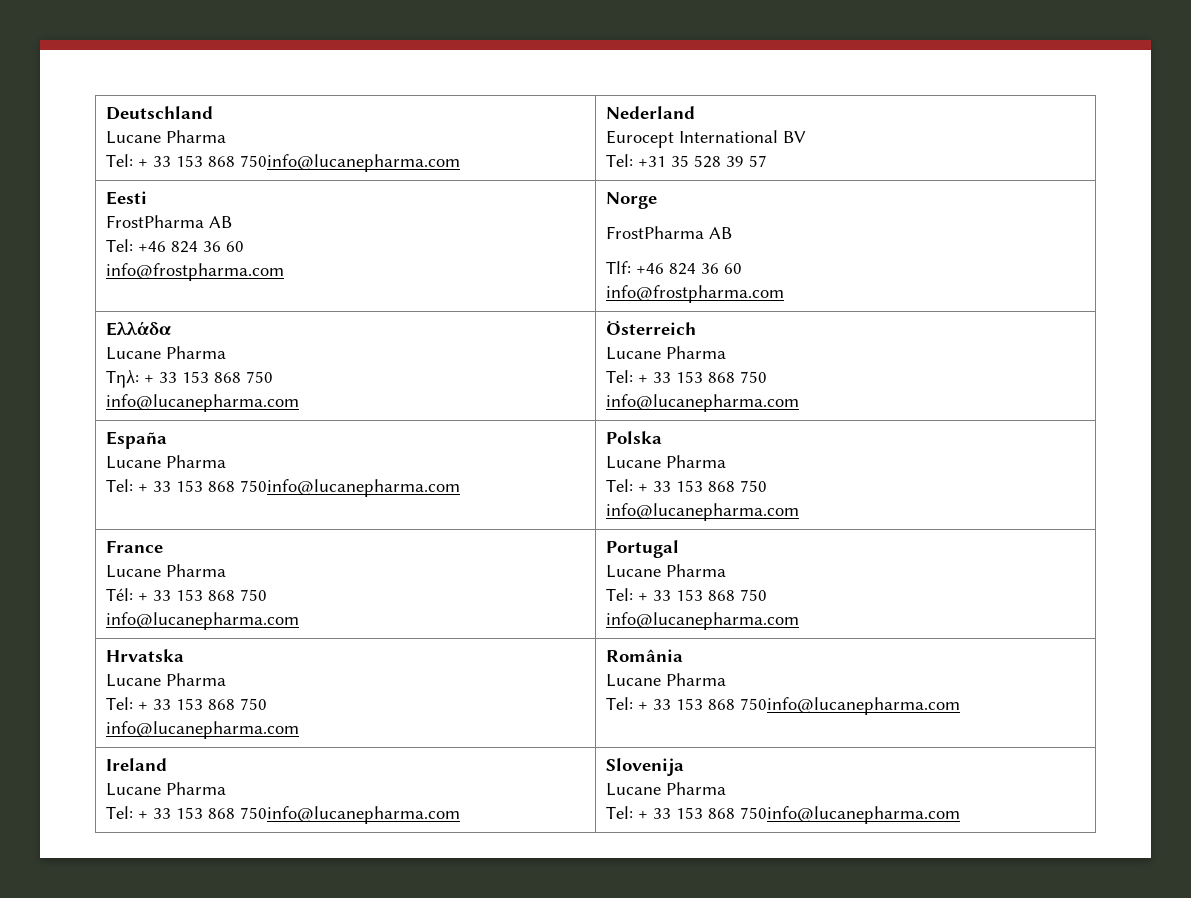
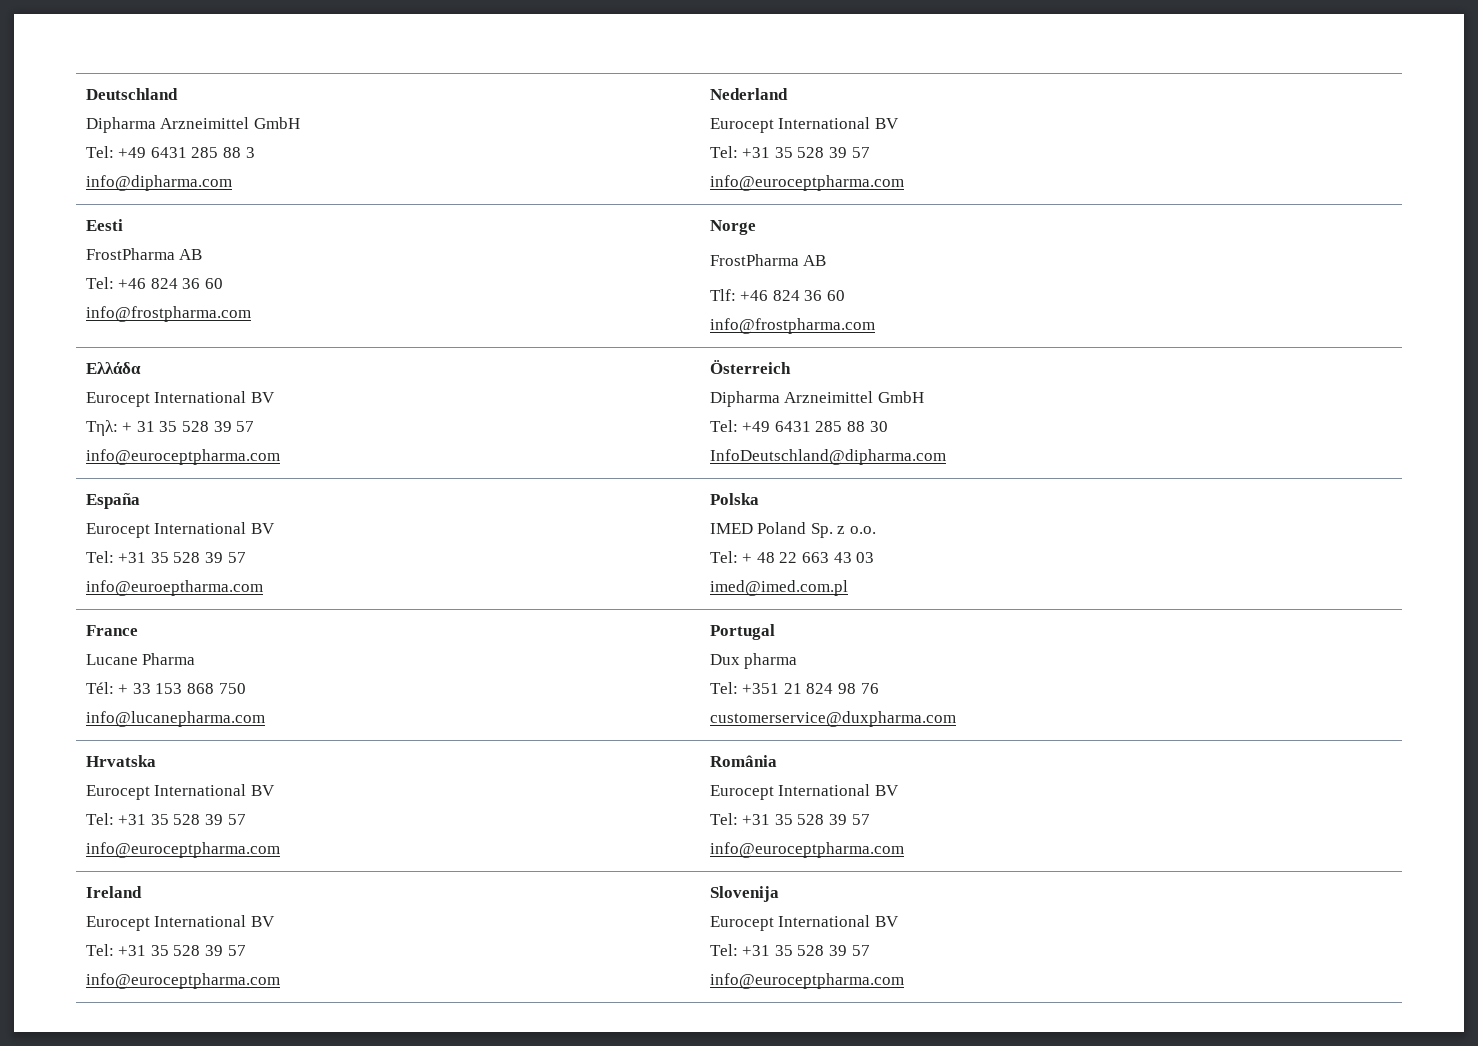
  Deutschland
- Lucane Pharma
- Tel: + 33 153 868 750info@lucanepharma.com | Nederland
+ Dipharma Arzneimittel GmbH
+ Tel: +49 6431 285 88 3
+ info@dipharma.com | Nederland
  Eurocept International BV
  Tel: +31 35 528 39 57
+ info@euroceptpharma.com
  Ελλάδα
- Lucane Pharma
- Τηλ: + 33 153 868 750
- info@lucanepharma.com | Österreich
- Lucane Pharma
- Tel: + 33 153 868 750
- info@lucanepharma.com
+ Eurocept International BV
+ Τηλ: + 31 35 528 39 57
+ info@euroceptpharma.com | Österreich
+ Dipharma Arzneimittel GmbH
+ Tel: +49 6431 285 88 30
+ InfoDeutschland@dipharma.com
  España
- Lucane Pharma
- Tel: + 33 153 868 750info@lucanepharma.com | Polska
- Lucane Pharma
- Tel: + 33 153 868 750
- info@lucanepharma.com
+ Eurocept International BV
+ Tel: +31 35 528 39 57
+ info@euroeptharma.com | Polska
+ IMED Poland Sp. z o.o.
+ Tel: + 48 22 663 43 03
+ imed@imed.com.pl
  France
  Lucane Pharma
  Tél: + 33 153 868 750
  info@lucanepharma.com | Portugal
- Lucane Pharma
- Tel: + 33 153 868 750
- info@lucanepharma.com
+ Dux pharma
+ Tel: +351 21 824 98 76
+ customerservice@duxpharma.com
  Hrvatska
- Lucane Pharma
- Tel: + 33 153 868 750
- info@lucanepharma.com | România
- Lucane Pharma
- Tel: + 33 153 868 750info@lucanepharma.com
+ Eurocept International BV
+ Tel: +31 35 528 39 57
+ info@euroceptpharma.com | România
+ Eurocept International BV
+ Tel: +31 35 528 39 57
+ info@euroceptpharma.com
  Ireland
- Lucane Pharma
- Tel: + 33 153 868 750info@lucanepharma.com | Slovenija
- Lucane Pharma
- Tel: + 33 153 868 750info@lucanepharma.com
+ Eurocept International BV
+ Tel: +31 35 528 39 57
+ info@euroceptpharma.com | Slovenija
+ Eurocept International BV
+ Tel: +31 35 528 39 57
+ info@euroceptpharma.com

